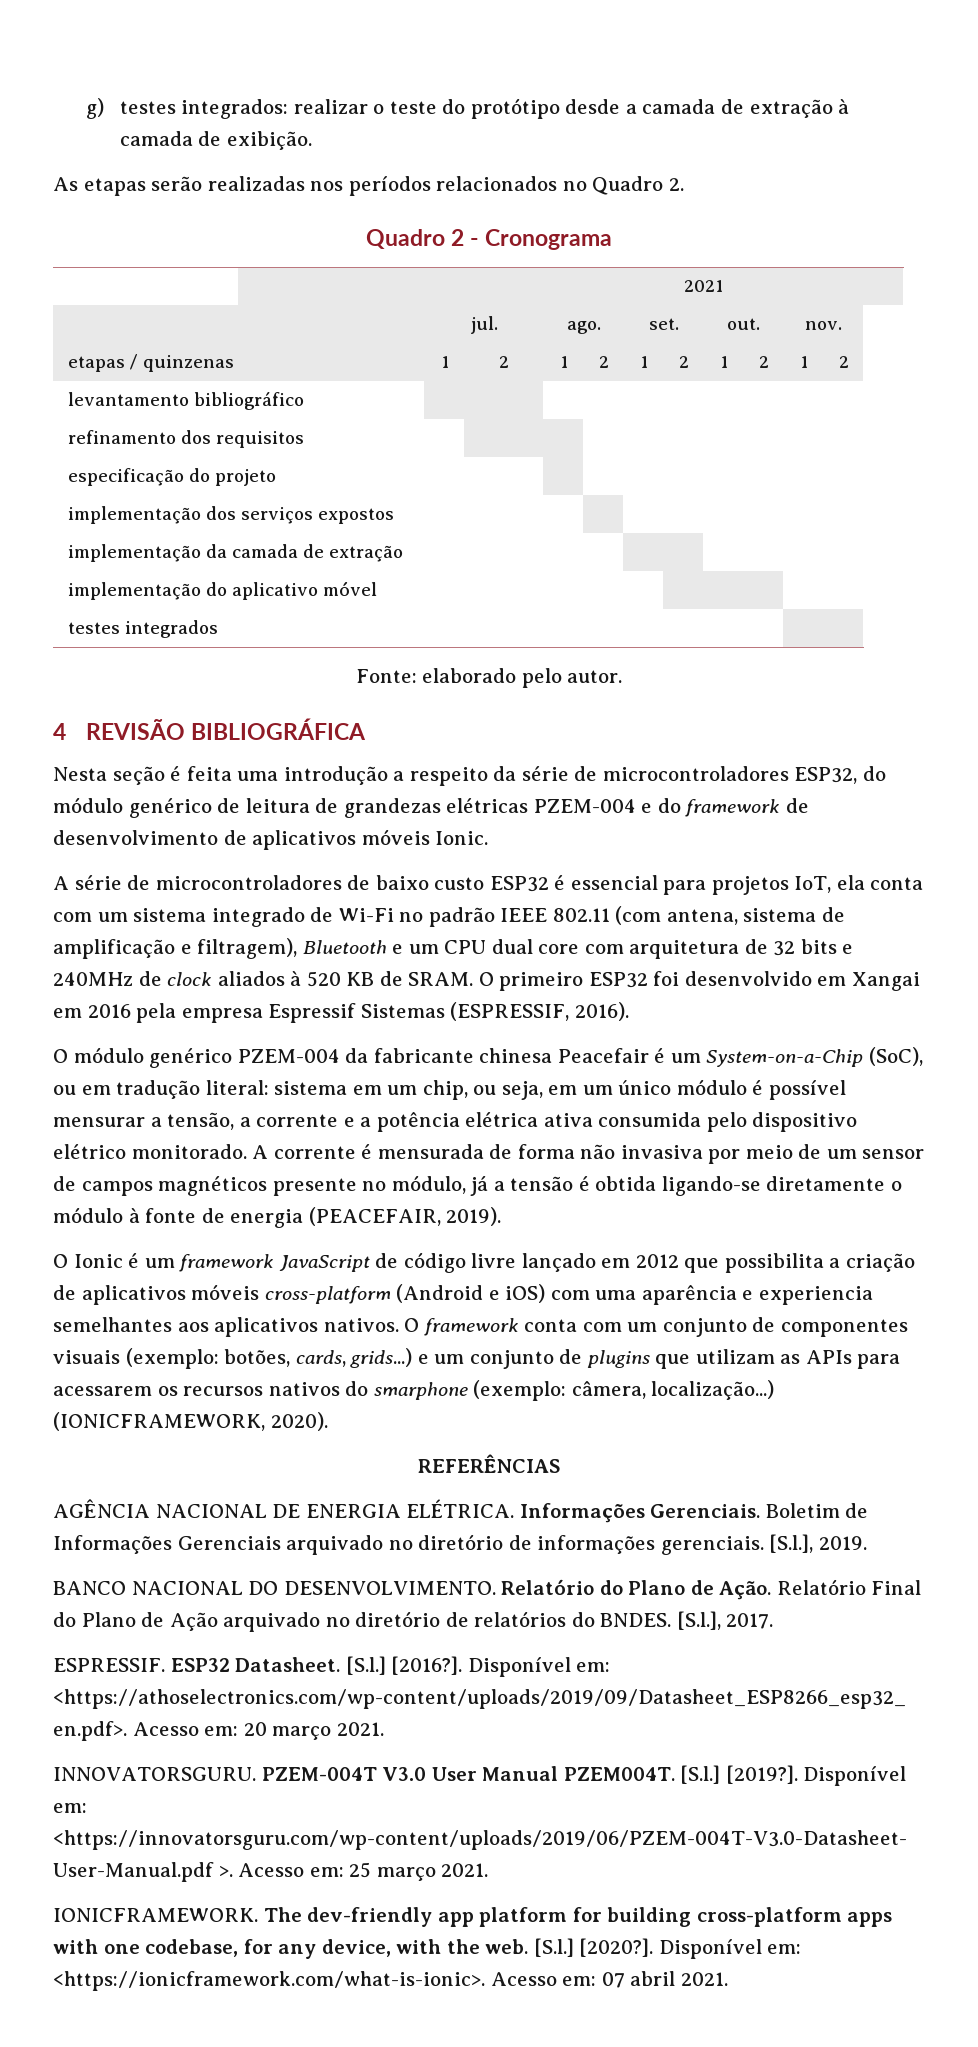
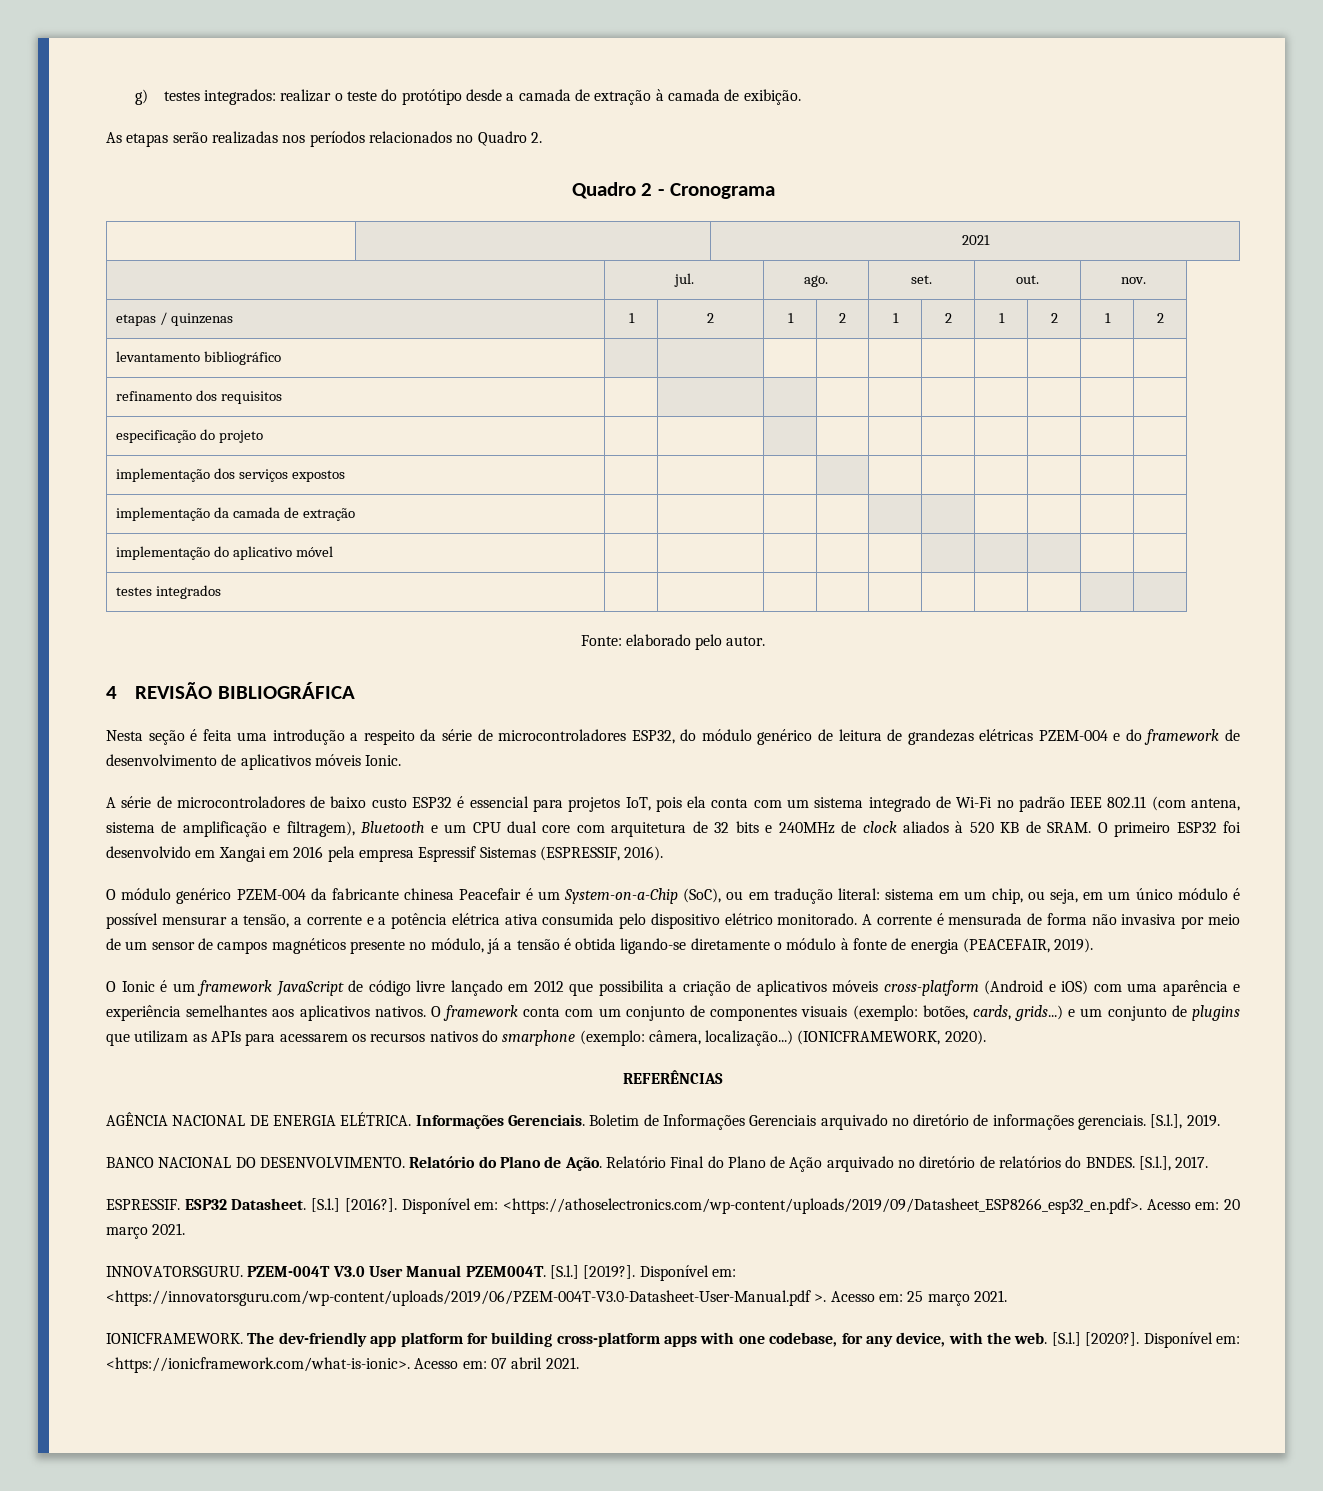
- A série de microcontroladores de baixo custo ESP32 é essencial para projetos IoT, ela conta com um sistema integrado de Wi-Fi no padrão IEEE 802.11 (com antena, sistema de amplificação e filtragem), Bluetooth e um CPU dual core com arquitetura de 32 bits e 240MHz de clock aliados à 520 KB de SRAM.
+ A série de microcontroladores de baixo custo ESP32 é essencial para projetos IoT, pois ela conta com um sistema integrado de Wi-Fi no padrão IEEE 802.11 (com antena, sistema de amplificação e filtragem), Bluetooth e um CPU dual core com arquitetura de 32 bits e 240MHz de clock aliados à 520 KB de SRAM.
- O Ionic é um framework JavaScript de código livre lançado em 2012 que possibilita a criação de aplicativos móveis cross-platform (Android e iOS) com uma aparência e experiencia semelhantes aos aplicativos nativos.
+ O Ionic é um framework JavaScript de código livre lançado em 2012 que possibilita a criação de aplicativos móveis cross-platform (Android e iOS) com uma aparência e experiência semelhantes aos aplicativos nativos.

